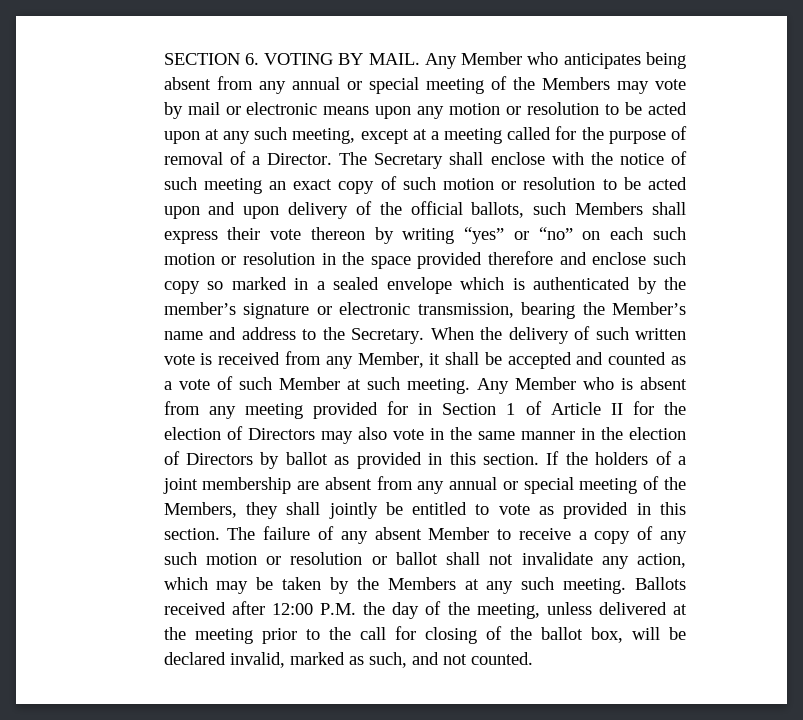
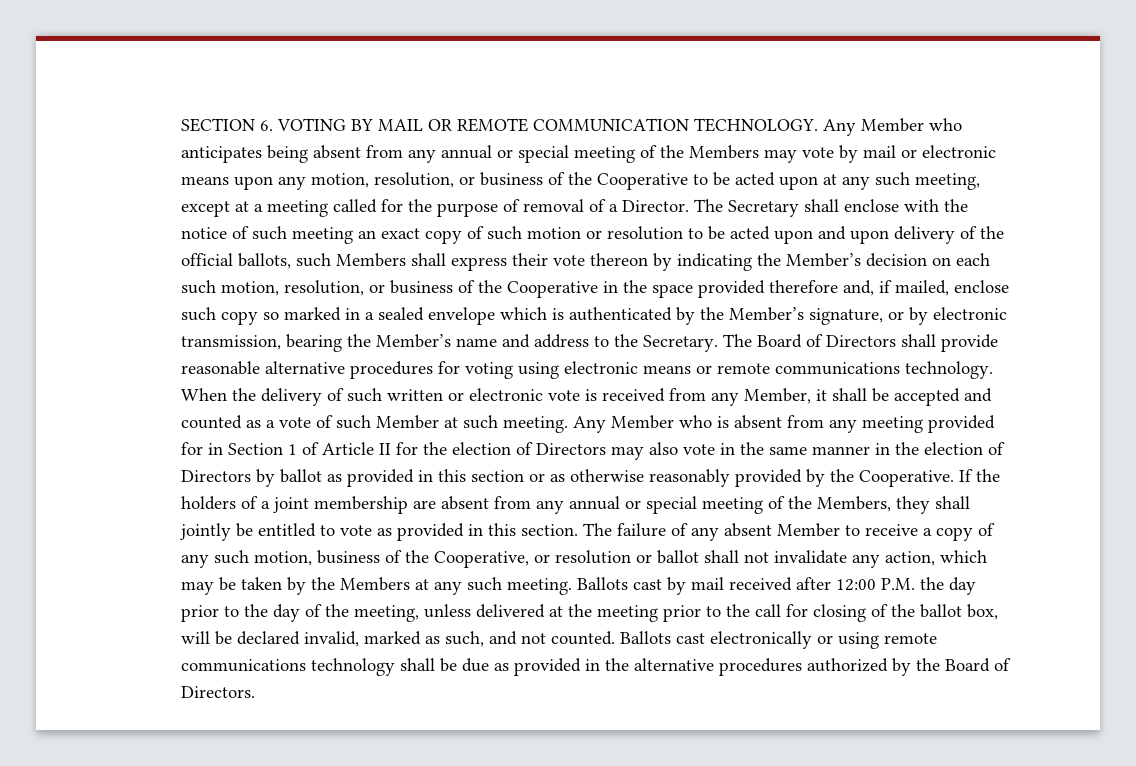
- SECTION 6. VOTING BY MAIL.
+ SECTION 6. VOTING BY MAIL OR REMOTE COMMUNICATION TECHNOLOGY.
- Any Member who anticipates being absent from any annual or special meeting of the Members may vote by mail or electronic means upon any motion or resolution to be acted upon at any such meeting, except at a meeting called for the purpose of removal of a Director.
+ Any Member who anticipates being absent from any annual or special meeting of the Members may vote by mail or electronic means upon any motion, resolution, or business of the Cooperative to be acted upon at any such meeting, except at a meeting called for the purpose of removal of a Director.
- The Secretary shall enclose with the notice of such meeting an exact copy of such motion or resolution to be acted upon and upon delivery of the official ballots, such Members shall express their vote thereon by writing “yes” or “no” on each such motion or resolution in the space provided therefore and enclose such copy so marked in a sealed envelope which is authenticated by the member’s signature or electronic transmission, bearing the Member’s name and address to the Secretary.
+ The Secretary shall enclose with the notice of such meeting an exact copy of such motion or resolution to be acted upon and upon delivery of the official ballots, such Members shall express their vote thereon by indicating the Member’s decision on each such motion, resolution, or business of the Cooperative in the space provided therefore and, if mailed, enclose such copy so marked in a sealed envelope which is authenticated by the Member’s signature, or by electronic transmission, bearing the Member’s name and address to the Secretary.
+ The Board of Directors shall provide reasonable alternative procedures for voting using electronic means or remote communications technology.
- When the delivery of such written vote is received from any Member, it shall be accepted and counted as a vote of such Member at such meeting.
+ When the delivery of such written or electronic vote is received from any Member, it shall be accepted and counted as a vote of such Member at such meeting.
- Any Member who is absent from any meeting provided for in Section 1 of Article II for the election of Directors may also vote in the same manner in the election of Directors by ballot as provided in this section.
+ Any Member who is absent from any meeting provided for in Section 1 of Article II for the election of Directors may also vote in the same manner in the election of Directors by ballot as provided in this section or as otherwise reasonably provided by the Cooperative.
- The failure of any absent Member to receive a copy of any such motion or resolution or ballot shall not invalidate any action, which may be taken by the Members at any such meeting.
+ The failure of any absent Member to receive a copy of any such motion, business of the Cooperative, or resolution or ballot shall not invalidate any action, which may be taken by the Members at any such meeting.
- Ballots received after 12:00 P.M. the day of the meeting, unless delivered at the meeting prior to the call for closing of the ballot box, will be declared invalid, marked as such, and not counted.
+ Ballots cast by mail received after 12:00 P.M. the day prior to the day of the meeting, unless delivered at the meeting prior to the call for closing of the ballot box, will be declared invalid, marked as such, and not counted.
+ Ballots cast electronically or using remote communications technology shall be due as provided in the alternative procedures authorized by the Board of Directors.

